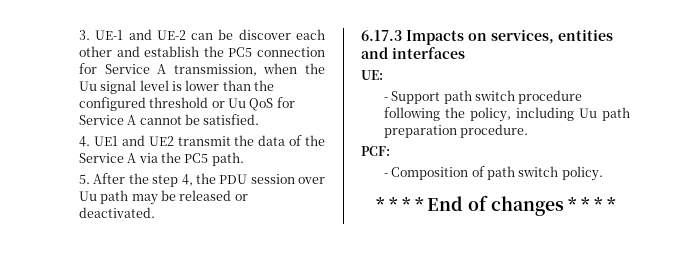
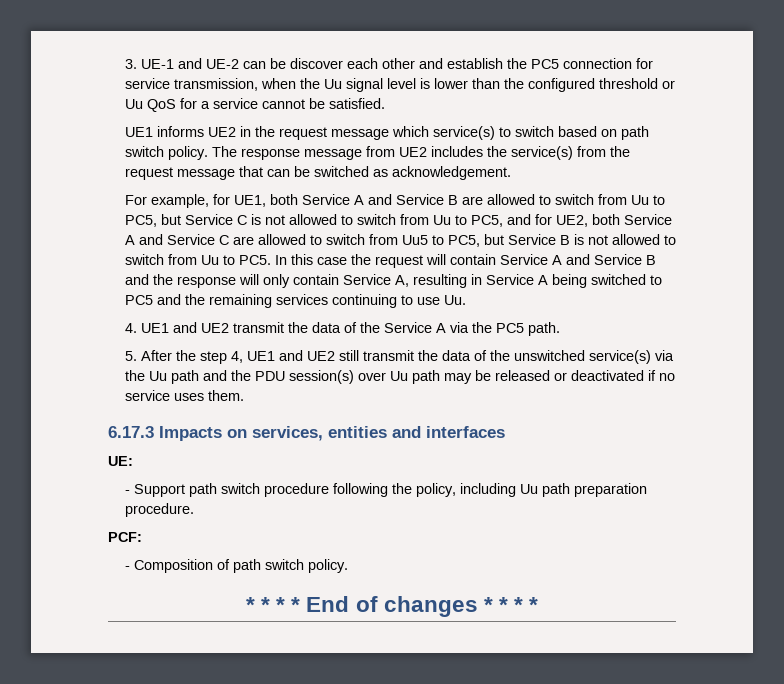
- 3. UE-1 and UE-2 can be discover each other and establish the PC5 connection for Service A transmission, when the Uu signal level is lower than the configured threshold or Uu QoS for Service A cannot be satisfied.
+ 3. UE-1 and UE-2 can be discover each other and establish the PC5 connection for service transmission, when the Uu signal level is lower than the configured threshold or Uu QoS for a service cannot be satisfied.
+ UE1 informs UE2 in the request message which service(s) to switch based on path switch policy. The response message from UE2 includes the service(s) from the request message that can be switched as acknowledgement.
+ For example, for UE1, both Service A and Service B are allowed to switch from Uu to PC5, but Service C is not allowed to switch from Uu to PC5, and for UE2, both Service A and Service C are allowed to switch from Uu5 to PC5, but Service B is not allowed to switch from Uu to PC5. In this case the request will contain Service A and Service B and the response will only contain Service A, resulting in Service A being switched to PC5 and the remaining services continuing to use Uu.
- 5. After the step 4, the PDU session over Uu path may be released or deactivated.
+ 5. After the step 4, UE1 and UE2 still transmit the data of the unswitched service(s) via the Uu path and the PDU session(s) over Uu path may be released or deactivated if no service uses them.

